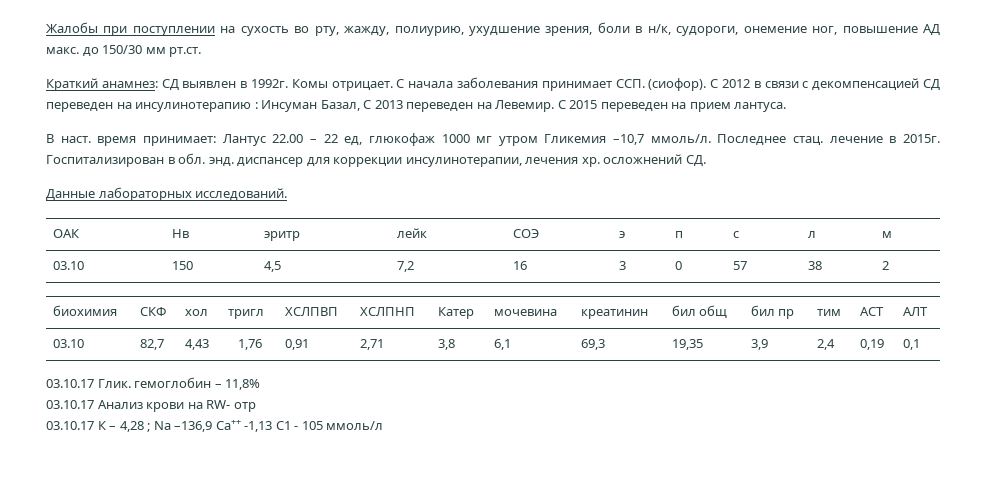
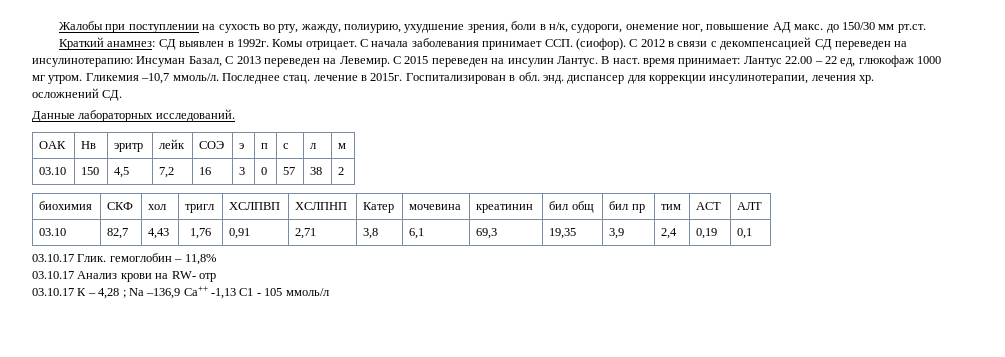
- С 2012 в связи с декомпенсацией СД переведен на инсулинотерапию : Инсуман Базал, С 2013 переведен на Левемир.
+ С 2012 в связи с декомпенсацией СД переведен на инсулинотерапию: Инсуман Базал, С 2013 переведен на Левемир.
- С 2015 переведен на прием лантуса.
- В наст. время принимает: Лантус 22.00 – 22 ед, глюкофаж 1000 мг утром Гликемия –10,7 ммоль/л.
+ С 2015 переведен на инсулин Лантус. В наст. время принимает: Лантус 22.00 – 22 ед, глюкофаж 1000 мг утром. Гликемия –10,7 ммоль/л.

